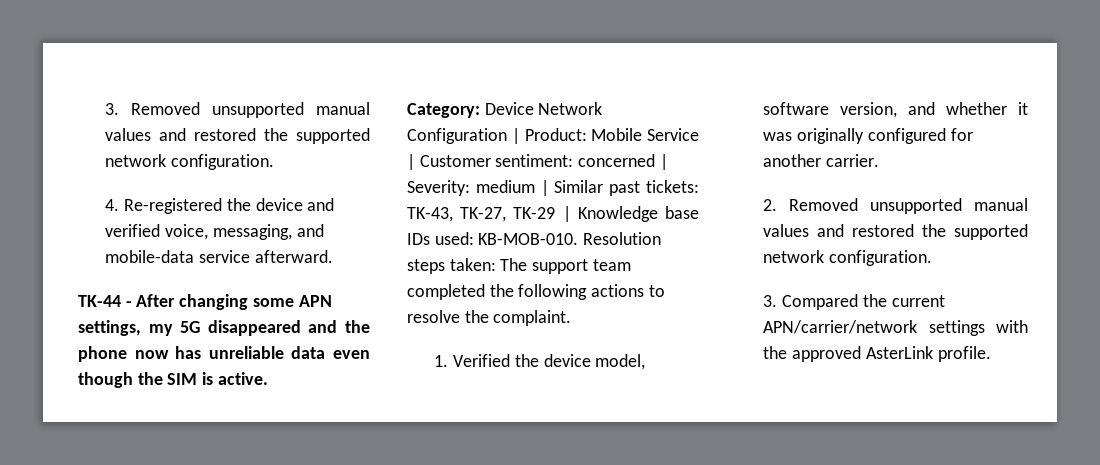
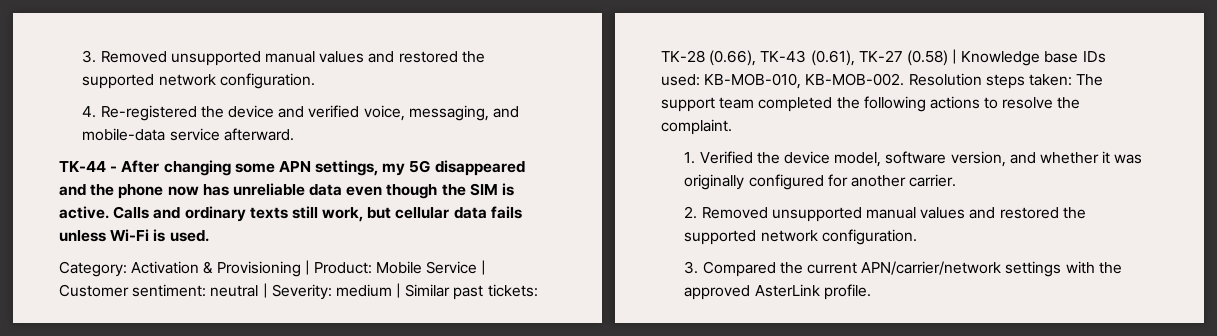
- TK-44 - After changing some APN settings, my 5G disappeared and the phone now has unreliable data even though the SIM is active.
- Category: Device Network Configuration | Product: Mobile Service | Customer sentiment: concerned | Severity: medium | Similar past tickets: TK-43, TK-27, TK-29 | Knowledge base IDs used: KB-MOB-010.
+ TK-44 - After changing some APN settings, my 5G disappeared and the phone now has unreliable data even though the SIM is active. Calls and ordinary texts still work, but cellular data fails unless Wi-Fi is used.
+ Category: Activation & Provisioning | Product: Mobile Service | Customer sentiment: neutral | Severity: medium | Similar past tickets: TK-28 (0.66), TK-43 (0.61), TK-27 (0.58) | Knowledge base IDs used: KB-MOB-010, KB-MOB-002.

